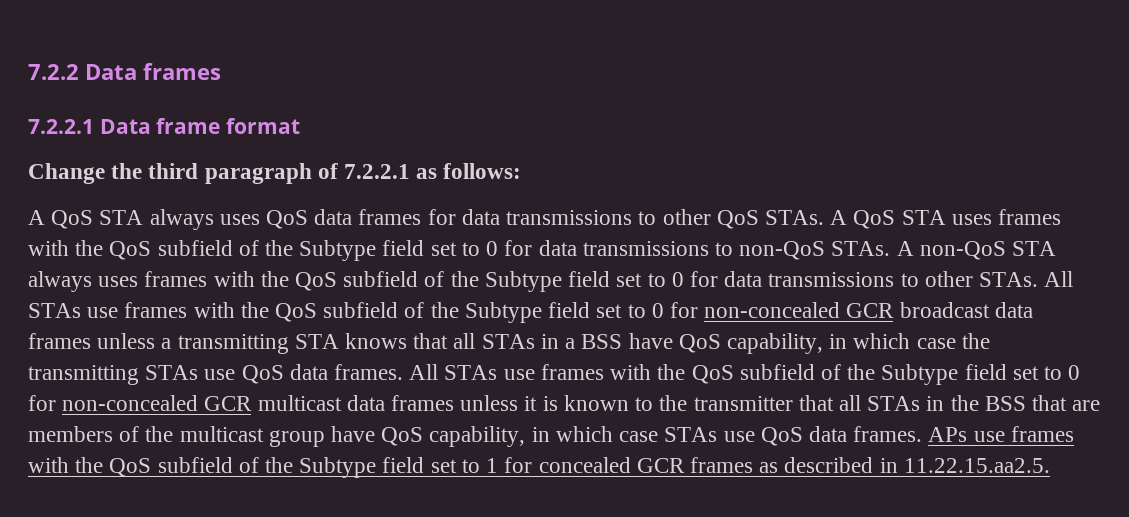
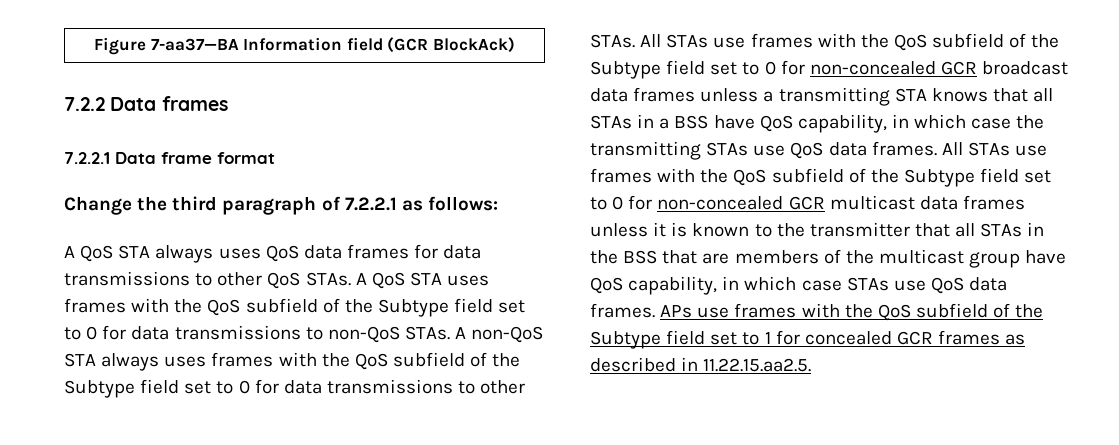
+ Figure 7-aa37—BA Information field (GCR BlockAck)

